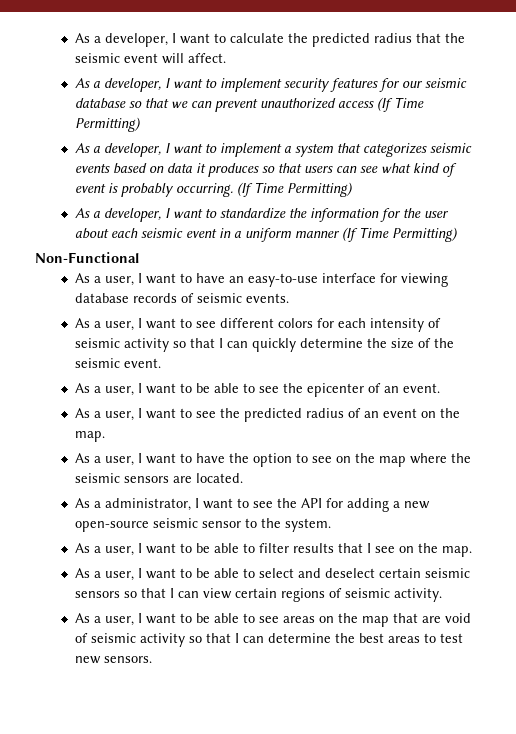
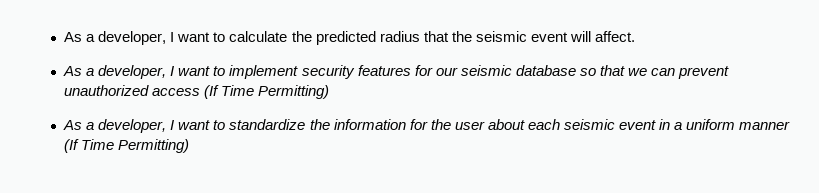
- As a developer, I want to implement a system that categorizes seismic events based on data it produces so that users can see what kind of event is probably occurring. (If Time Permitting)
- Non-Functional
- As a user, I want to have an easy-to-use interface for viewing database records of seismic events.
- As a user, I want to see different colors for each intensity of seismic activity so that I can quickly determine the size of the seismic event.
- As a user, I want to be able to see the epicenter of an event.
- As a user, I want to see the predicted radius of an event on the map.
- As a user, I want to have the option to see on the map where the seismic sensors are located.
- As a administrator, I want to see the API for adding a new open-source seismic sensor to the system.
- As a user, I want to be able to filter results that I see on the map.
- As a user, I want to be able to select and deselect certain seismic sensors so that I can view certain regions of seismic activity.
- As a user, I want to be able to see areas on the map that are void of seismic activity so that I can determine the best areas to test new sensors.

